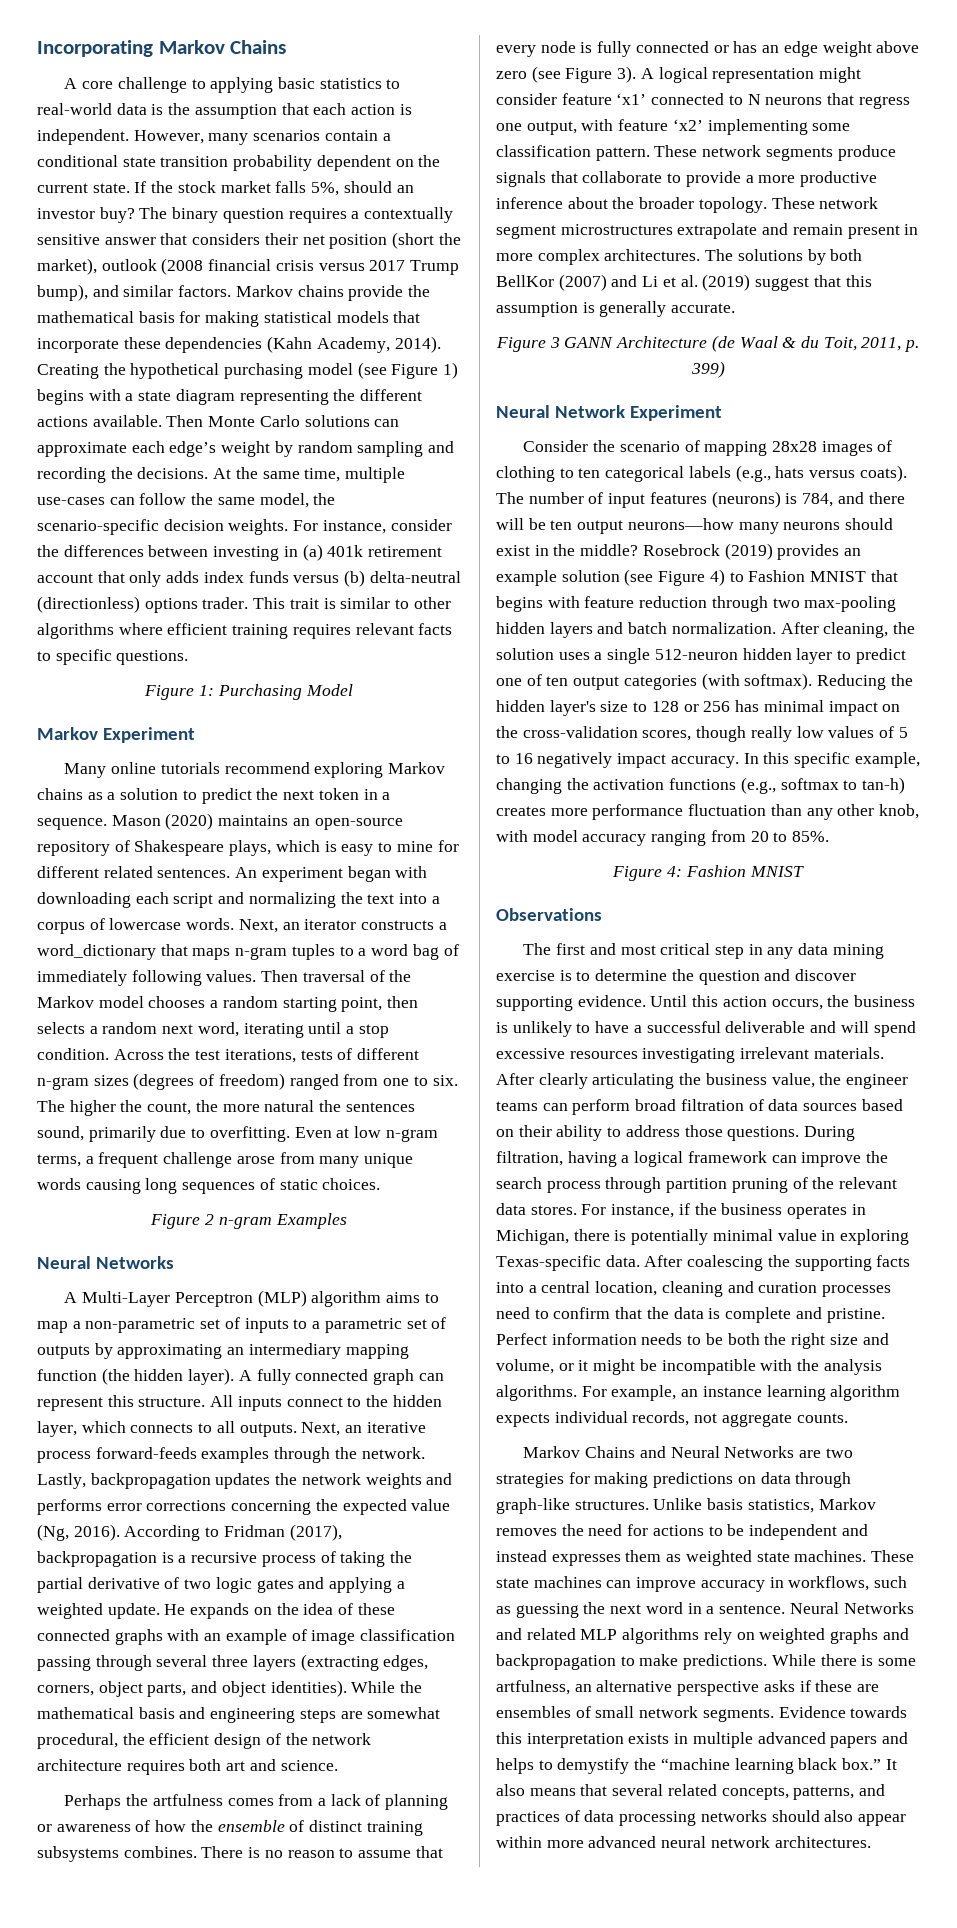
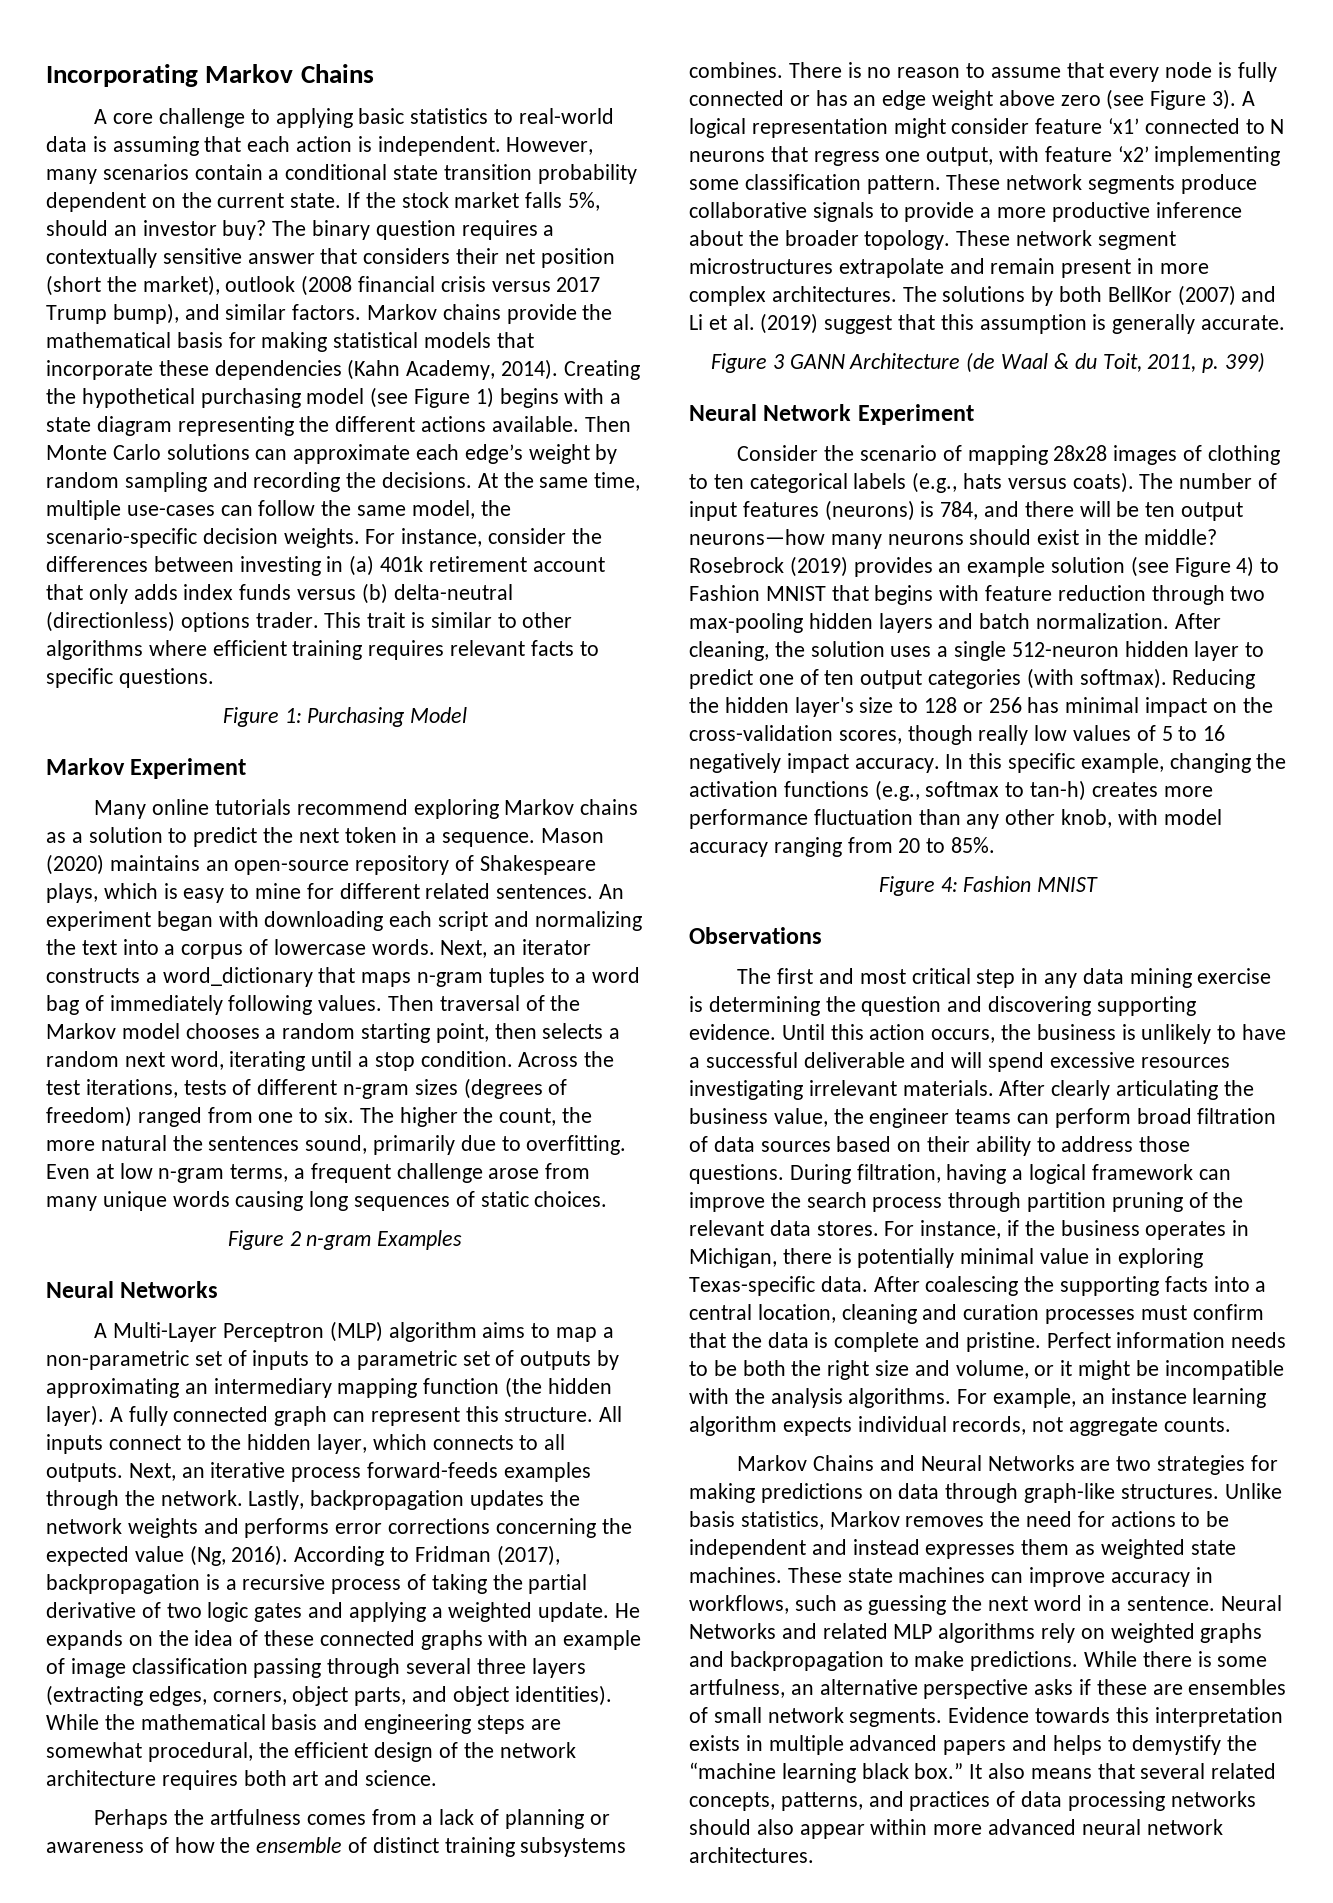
- A core challenge to applying basic statistics to real-world data is the assumption that each action is independent.
+ A core challenge to applying basic statistics to real-world data is assuming that each action is independent.
- These network segments produce signals that collaborate to provide a more productive inference about the broader topology.
+ These network segments produce collaborative signals to provide a more productive inference about the broader topology.
- The first and most critical step in any data mining exercise is to determine the question and discover supporting evidence.
+ The first and most critical step in any data mining exercise is determining the question and discovering supporting evidence.
- After coalescing the supporting facts into a central location, cleaning and curation processes need to confirm that the data is complete and pristine.
+ After coalescing the supporting facts into a central location, cleaning and curation processes must confirm that the data is complete and pristine.

